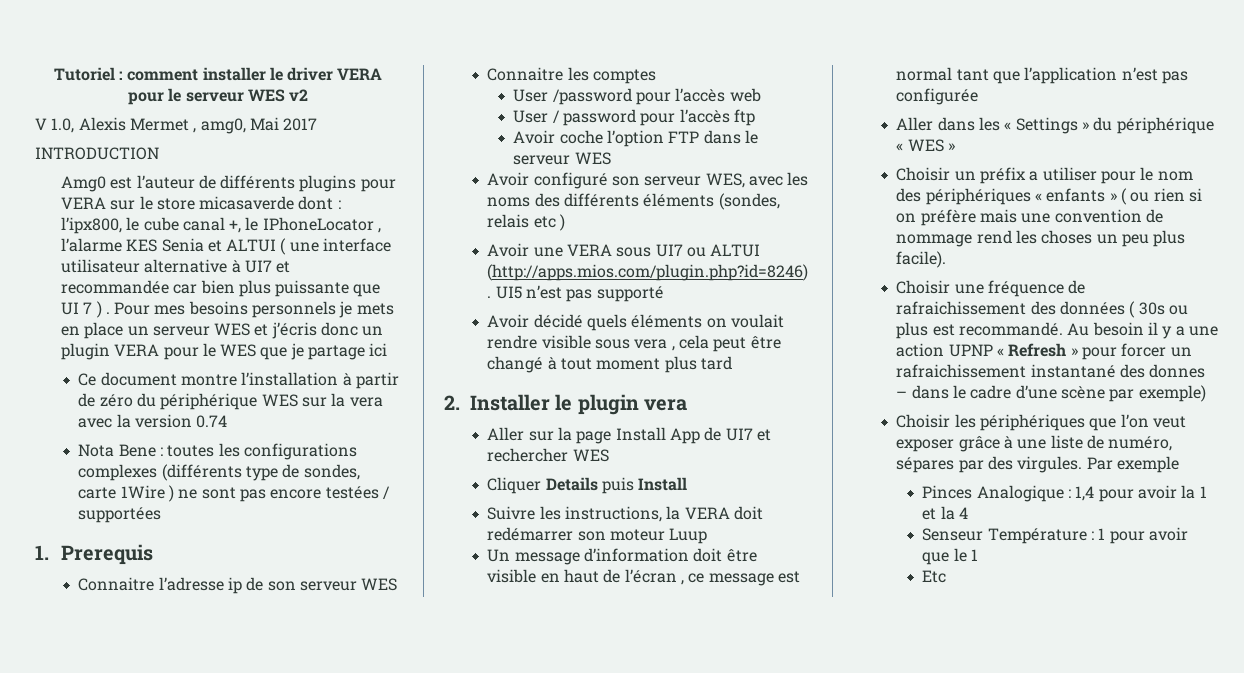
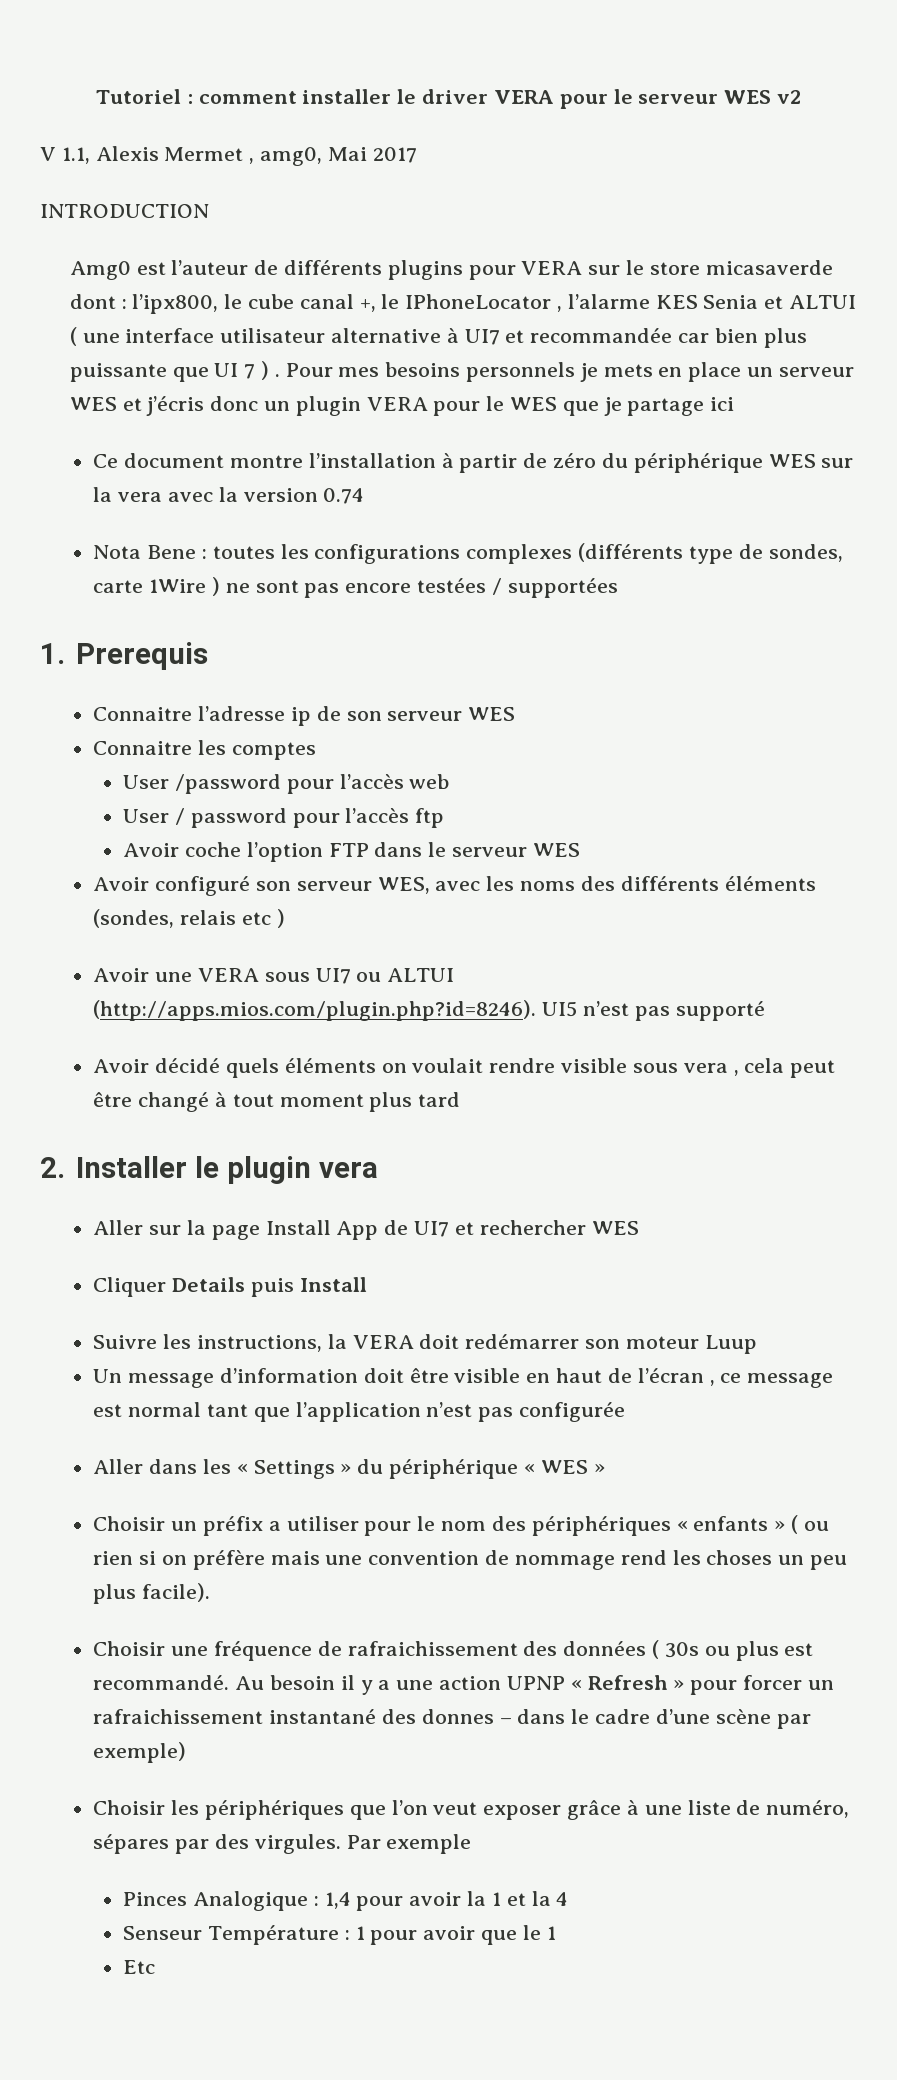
- V 1.0, Alexis Mermet , amg0, Mai 2017
+ V 1.1, Alexis Mermet , amg0, Mai 2017

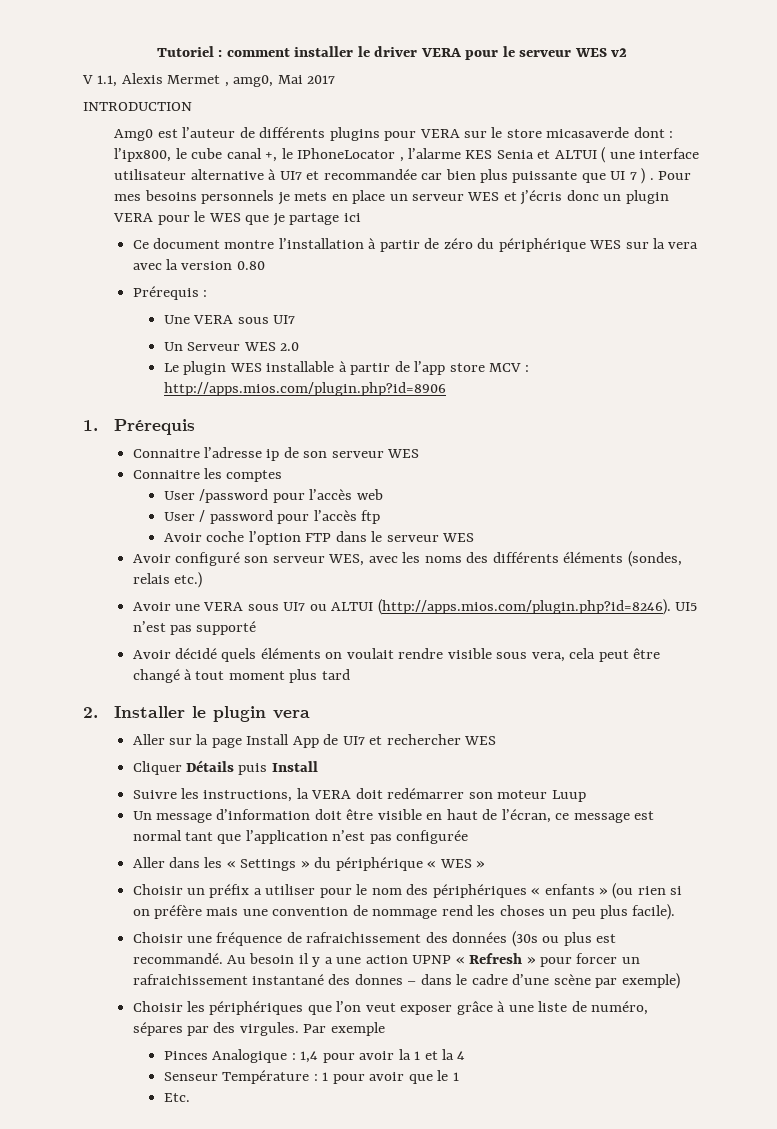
- Ce document montre l’installation à partir de zéro du périphérique WES sur la vera avec la version 0.74
- Nota Bene : toutes les configurations complexes (différents type de sondes, carte 1Wire ) ne sont pas encore testées / supportées
+ Ce document montre l’installation à partir de zéro du périphérique WES sur la vera avec la version 0.80
+ Prérequis :
+ Une VERA sous UI7
+ Un Serveur WES 2.0
+ Le plugin WES installable à partir de l’app store MCV : http://apps.mios.com/plugin.php?id=8906
- 1. Prerequis
+ 1. Prérequis
- Avoir configuré son serveur WES, avec les noms des différents éléments (sondes, relais etc )
+ Avoir configuré son serveur WES, avec les noms des différents éléments (sondes, relais etc.)
- Avoir décidé quels éléments on voulait rendre visible sous vera , cela peut être changé à tout moment plus tard
+ Avoir décidé quels éléments on voulait rendre visible sous vera, cela peut être changé à tout moment plus tard
- Cliquer Details puis Install
+ Cliquer Détails puis Install
- Un message d’information doit être visible en haut de l’écran , ce message est normal tant que l’application n’est pas configurée
+ Un message d’information doit être visible en haut de l’écran, ce message est normal tant que l’application n’est pas configurée
- Choisir un préfix a utiliser pour le nom des périphériques « enfants » ( ou rien si on préfère mais une convention de nommage rend les choses un peu plus facile).
+ Choisir un préfix a utiliser pour le nom des périphériques « enfants » (ou rien si on préfère mais une convention de nommage rend les choses un peu plus facile).
- Choisir une fréquence de rafraichissement des données ( 30s ou plus est recommandé.
+ Choisir une fréquence de rafraichissement des données (30s ou plus est recommandé.
- Etc
+ Etc.

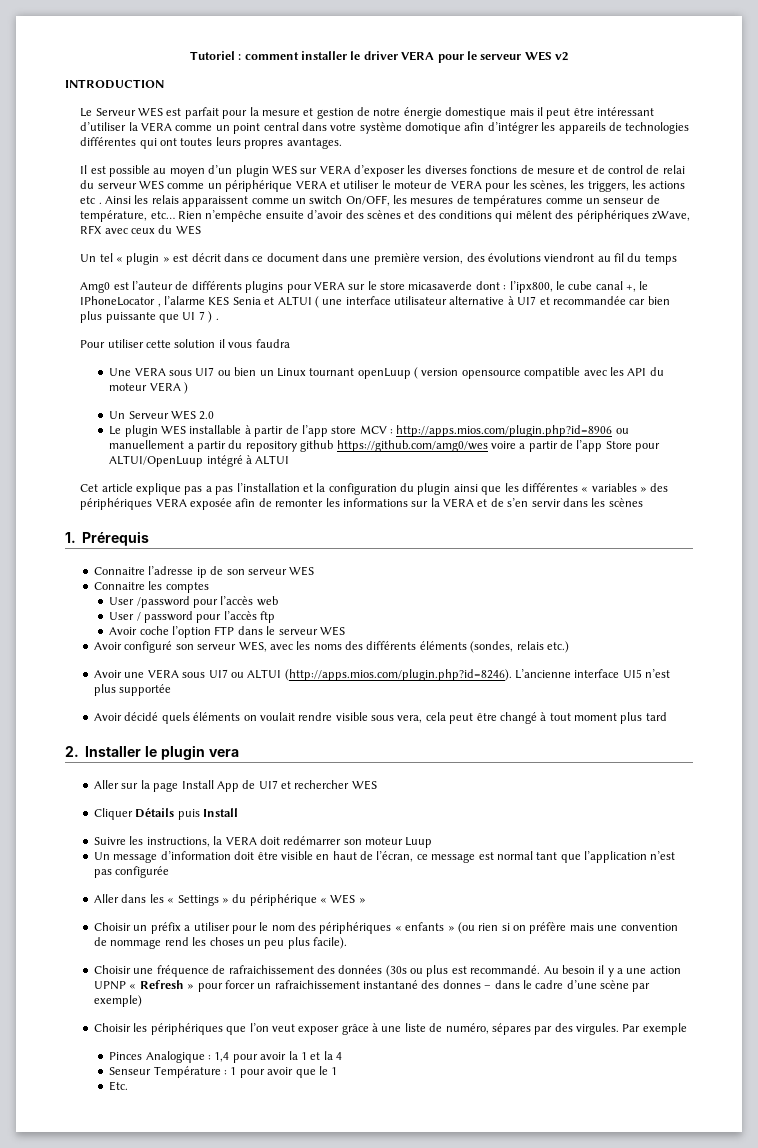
- V 1.1, Alexis Mermet , amg0, Mai 2017
  INTRODUCTION
+ Le Serveur WES est parfait pour la mesure et gestion de notre énergie domestique mais il peut être intéressant d’utiliser la VERA comme un point central dans votre système domotique afin d’intégrer les appareils de technologies différentes qui ont toutes leurs propres avantages.
+ Il est possible au moyen d’un plugin WES sur VERA d’exposer les diverses fonctions de mesure et de control de relai du serveur WES comme un périphérique VERA et utiliser le moteur de VERA pour les scènes, les triggers, les actions etc . Ainsi les relais apparaissent comme un switch On/OFF, les mesures de températures comme un senseur de température, etc… Rien n’empêche ensuite d’avoir des scènes et des conditions qui mêlent des périphériques zWave, RFX avec ceux du WES
+ Un tel « plugin » est décrit dans ce document dans une première version, des évolutions viendront au fil du temps
- Amg0 est l’auteur de différents plugins pour VERA sur le store micasaverde dont : l’ipx800, le cube canal +, le IPhoneLocator , l’alarme KES Senia et ALTUI ( une interface utilisateur alternative à UI7 et recommandée car bien plus puissante que UI 7 ) . Pour mes besoins personnels je mets en place un serveur WES et j’écris donc un plugin VERA pour le WES que je partage ici
- Ce document montre l’installation à partir de zéro du périphérique WES sur la vera avec la version 0.80
- Prérequis :
- Une VERA sous UI7
+ Amg0 est l’auteur de différents plugins pour VERA sur le store micasaverde dont : l’ipx800, le cube canal +, le IPhoneLocator , l’alarme KES Senia et ALTUI ( une interface utilisateur alternative à UI7 et recommandée car bien plus puissante que UI 7 ) .
+ Pour utiliser cette solution il vous faudra
+ Une VERA sous UI7 ou bien un Linux tournant openLuup ( version opensource compatible avec les API du moteur VERA )
- Le plugin WES installable à partir de l’app store MCV : http://apps.mios.com/plugin.php?id=8906
+ Le plugin WES installable à partir de l’app store MCV : http://apps.mios.com/plugin.php?id=8906 ou manuellement a partir du repository github https://github.com/amg0/wes voire a partir de l’app Store pour ALTUI/OpenLuup intégré à ALTUI
+ Cet article explique pas a pas l’installation et la configuration du plugin ainsi que les différentes « variables » des périphériques VERA exposée afin de remonter les informations sur la VERA et de s’en servir dans les scènes
- Avoir une VERA sous UI7 ou ALTUI (http://apps.mios.com/plugin.php?id=8246). UI5 n’est pas supporté
+ Avoir une VERA sous UI7 ou ALTUI (http://apps.mios.com/plugin.php?id=8246). L’ancienne interface UI5 n’est plus supportée

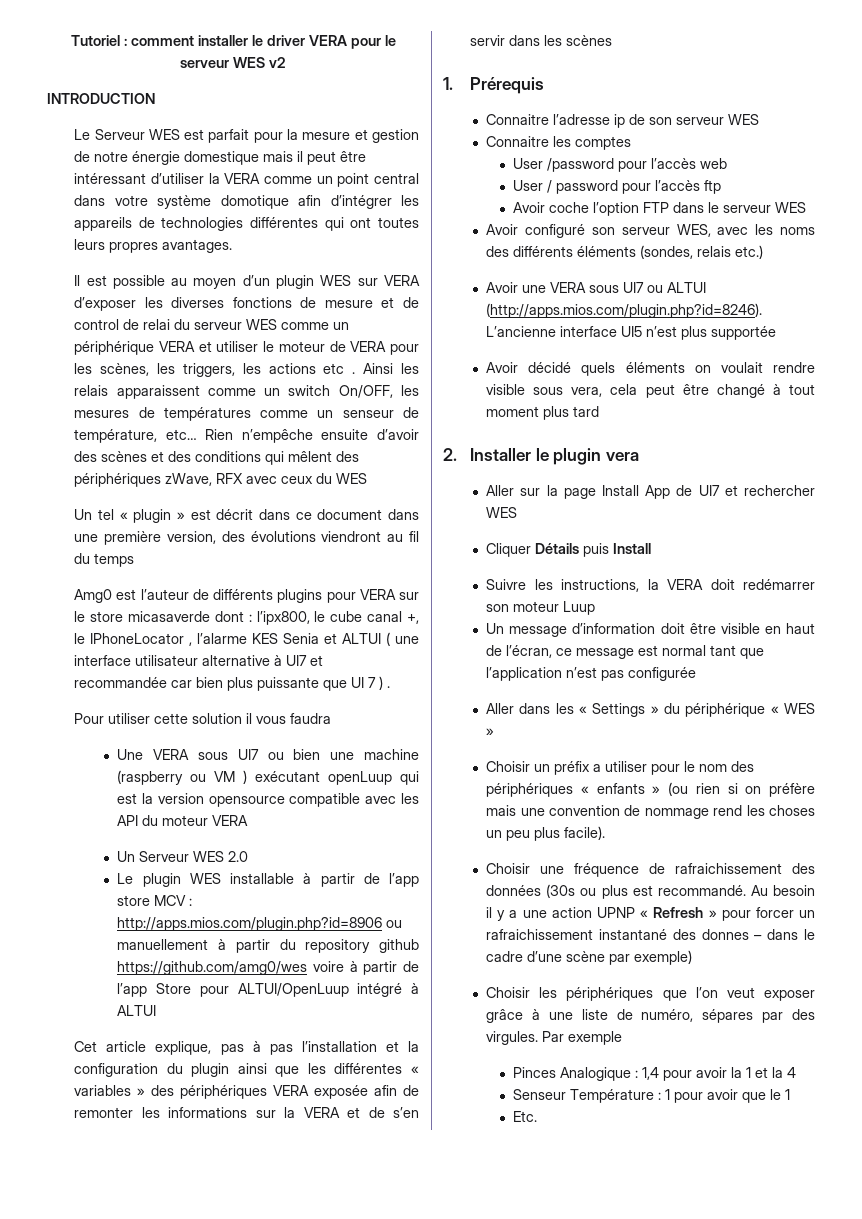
- Une VERA sous UI7 ou bien un Linux tournant openLuup ( version opensource compatible avec les API du moteur VERA )
+ Une VERA sous UI7 ou bien une machine (raspberry ou VM ) exécutant openLuup qui est la version opensource compatible avec les API du moteur VERA
- Le plugin WES installable à partir de l’app store MCV : http://apps.mios.com/plugin.php?id=8906 ou manuellement a partir du repository github https://github.com/amg0/wes voire a partir de l’app Store pour ALTUI/OpenLuup intégré à ALTUI
+ Le plugin WES installable à partir de l’app store MCV : http://apps.mios.com/plugin.php?id=8906 ou manuellement à partir du repository github https://github.com/amg0/wes voire à partir de l’app Store pour ALTUI/OpenLuup intégré à ALTUI
- Cet article explique pas a pas l’installation et la configuration du plugin ainsi que les différentes « variables » des périphériques VERA exposée afin de remonter les informations sur la VERA et de s’en servir dans les scènes
+ Cet article explique, pas à pas l’installation et la configuration du plugin ainsi que les différentes « variables » des périphériques VERA exposée afin de remonter les informations sur la VERA et de s’en servir dans les scènes

